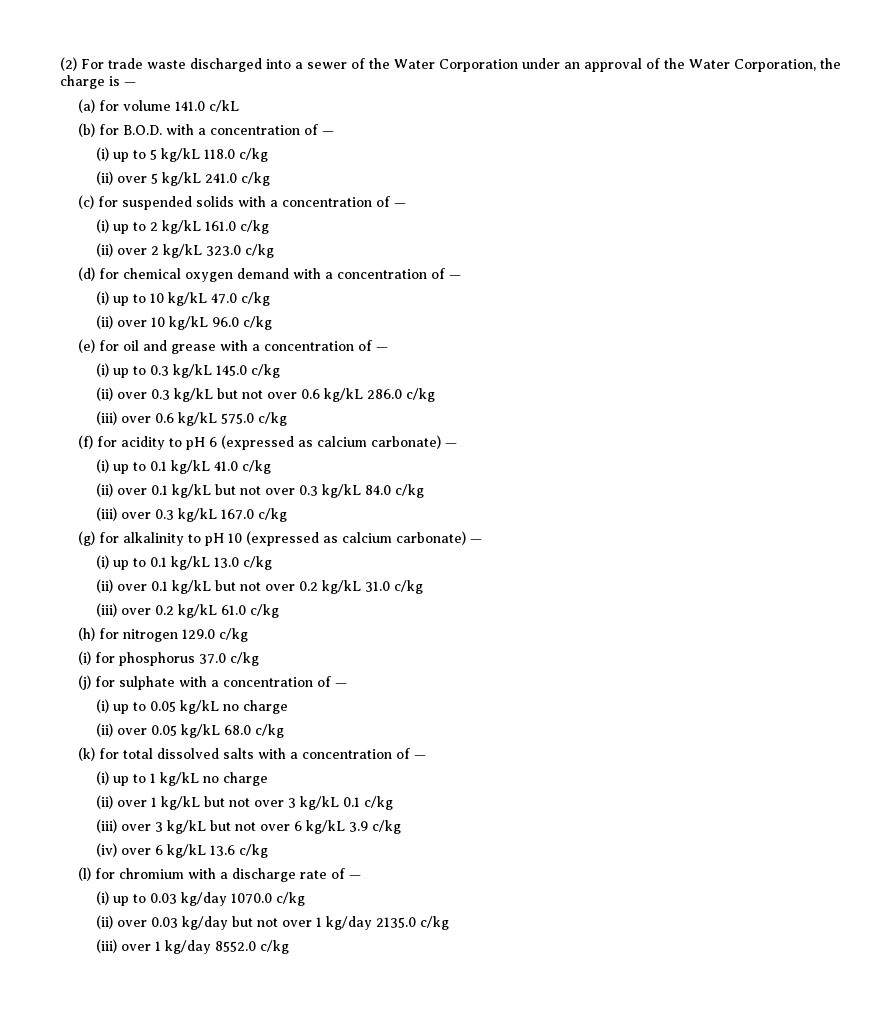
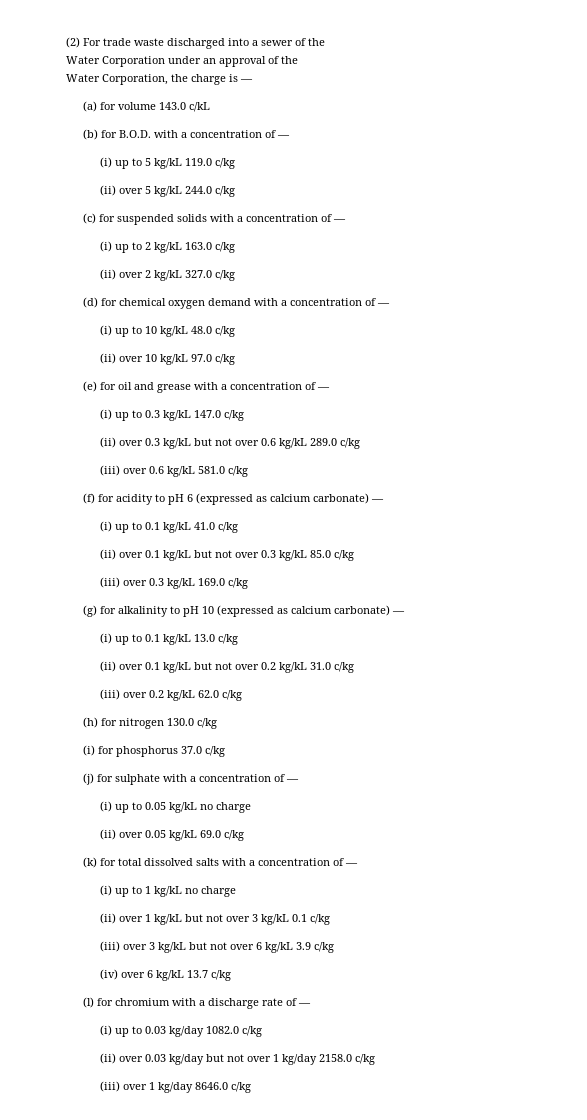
- (2) For trade waste discharged into a sewer of the Water Corporation under an approval of the Water Corporation, the charge is —
+ (2) For trade waste discharged into a sewer of the
+ Water Corporation under an approval of the
+ Water Corporation, the charge is —
- (a) for volume 141.0 c/kL
+ (a) for volume 143.0 c/kL
- (i) up to 5 kg/kL 118.0 c/kg
+ (i) up to 5 kg/kL 119.0 c/kg
- (ii) over 5 kg/kL 241.0 c/kg
+ (ii) over 5 kg/kL 244.0 c/kg
- (i) up to 2 kg/kL 161.0 c/kg
+ (i) up to 2 kg/kL 163.0 c/kg
- (ii) over 2 kg/kL 323.0 c/kg
+ (ii) over 2 kg/kL 327.0 c/kg
- (i) up to 10 kg/kL 47.0 c/kg
+ (i) up to 10 kg/kL 48.0 c/kg
- (ii) over 10 kg/kL 96.0 c/kg
+ (ii) over 10 kg/kL 97.0 c/kg
- (i) up to 0.3 kg/kL 145.0 c/kg
+ (i) up to 0.3 kg/kL 147.0 c/kg
- (ii) over 0.3 kg/kL but not over 0.6 kg/kL 286.0 c/kg
+ (ii) over 0.3 kg/kL but not over 0.6 kg/kL 289.0 c/kg
- (iii) over 0.6 kg/kL 575.0 c/kg
+ (iii) over 0.6 kg/kL 581.0 c/kg
- (ii) over 0.1 kg/kL but not over 0.3 kg/kL 84.0 c/kg
+ (ii) over 0.1 kg/kL but not over 0.3 kg/kL 85.0 c/kg
- (iii) over 0.3 kg/kL 167.0 c/kg
+ (iii) over 0.3 kg/kL 169.0 c/kg
- (iii) over 0.2 kg/kL 61.0 c/kg
+ (iii) over 0.2 kg/kL 62.0 c/kg
- (h) for nitrogen 129.0 c/kg
+ (h) for nitrogen 130.0 c/kg
- (ii) over 0.05 kg/kL 68.0 c/kg
+ (ii) over 0.05 kg/kL 69.0 c/kg
- (iv) over 6 kg/kL 13.6 c/kg
+ (iv) over 6 kg/kL 13.7 c/kg
- (i) up to 0.03 kg/day 1070.0 c/kg
+ (i) up to 0.03 kg/day 1082.0 c/kg
- (ii) over 0.03 kg/day but not over 1 kg/day 2135.0 c/kg
+ (ii) over 0.03 kg/day but not over 1 kg/day 2158.0 c/kg
- (iii) over 1 kg/day 8552.0 c/kg
+ (iii) over 1 kg/day 8646.0 c/kg

